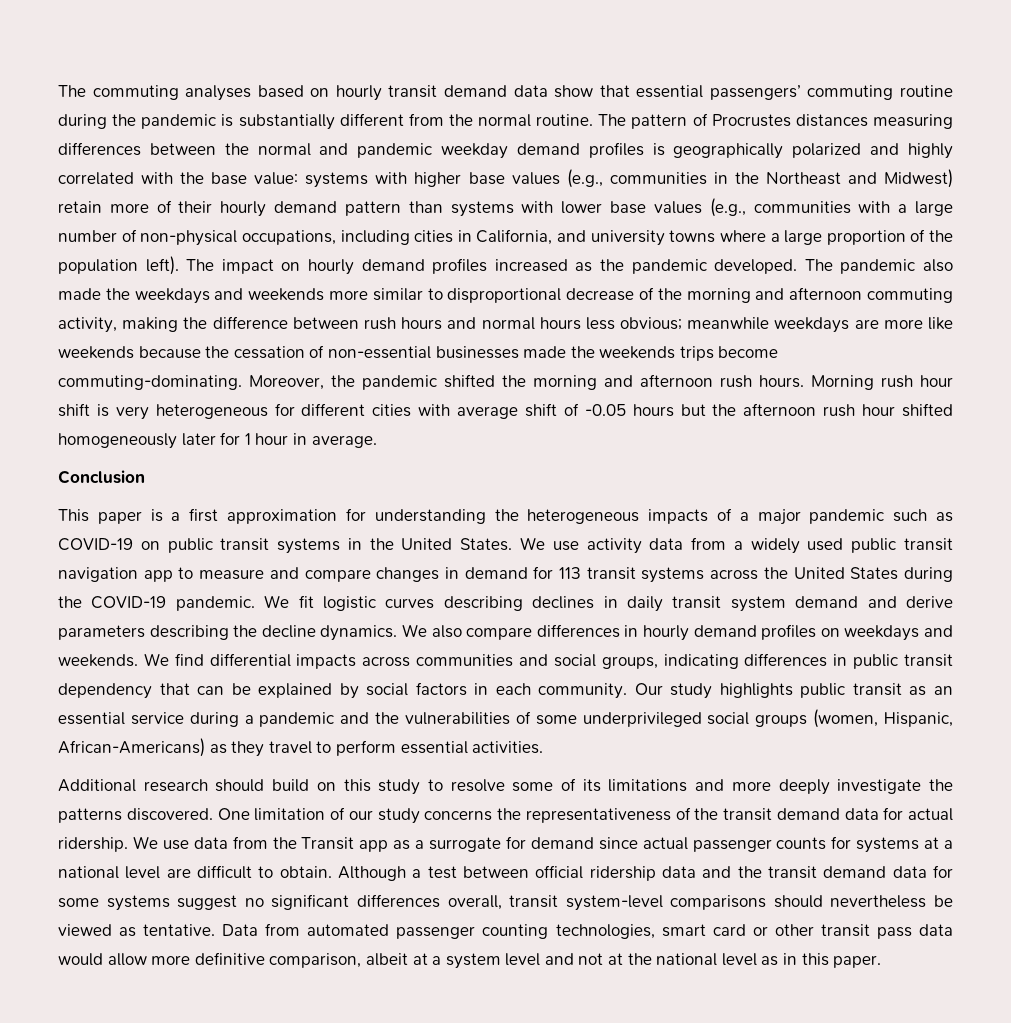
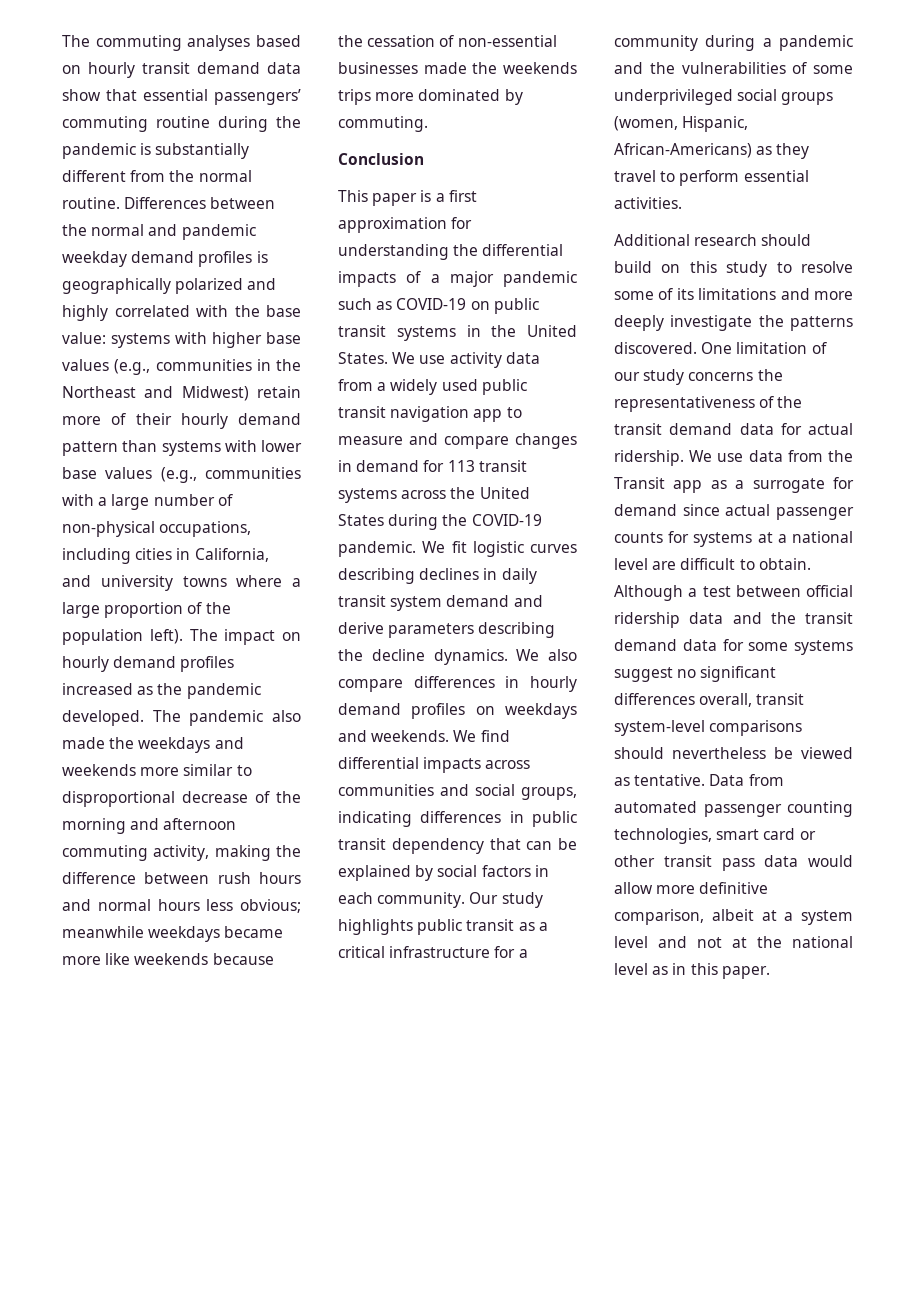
- The pattern of Procrustes distances measuring differences between the normal and pandemic weekday demand profiles is geographically polarized and highly correlated with the base value:
+ Differences between the normal and pandemic weekday demand profiles is geographically polarized and highly correlated with the base value:
- The pandemic also made the weekdays and weekends more similar to disproportional decrease of the morning and afternoon commuting activity, making the difference between rush hours and normal hours less obvious; meanwhile weekdays are more like weekends because the cessation of non-essential businesses made the weekends trips become commuting-dominating. Moreover, the pandemic shifted the morning and afternoon rush hours. Morning rush hour shift is very heterogeneous for different cities with average shift of -0.05 hours but the afternoon rush hour shifted homogeneously later for 1 hour in average.
+ The pandemic also made the weekdays and weekends more similar to disproportional decrease of the morning and afternoon commuting activity, making the difference between rush hours and normal hours less obvious; meanwhile weekdays became more like weekends because the cessation of non-essential businesses made the weekends trips more dominated by commuting.
- This paper is a first approximation for understanding the heterogeneous impacts of a major pandemic such as COVID-19 on public transit systems in the United States.
+ This paper is a first approximation for understanding the differential impacts of a major pandemic such as COVID-19 on public transit systems in the United States.
- Our study highlights public transit as an essential service during a pandemic and the vulnerabilities of some underprivileged social groups (women, Hispanic, African-Americans) as they travel to perform essential activities.
+ Our study highlights public transit as a critical infrastructure for a community during a pandemic and the vulnerabilities of some underprivileged social groups (women, Hispanic, African-Americans) as they travel to perform essential activities.

